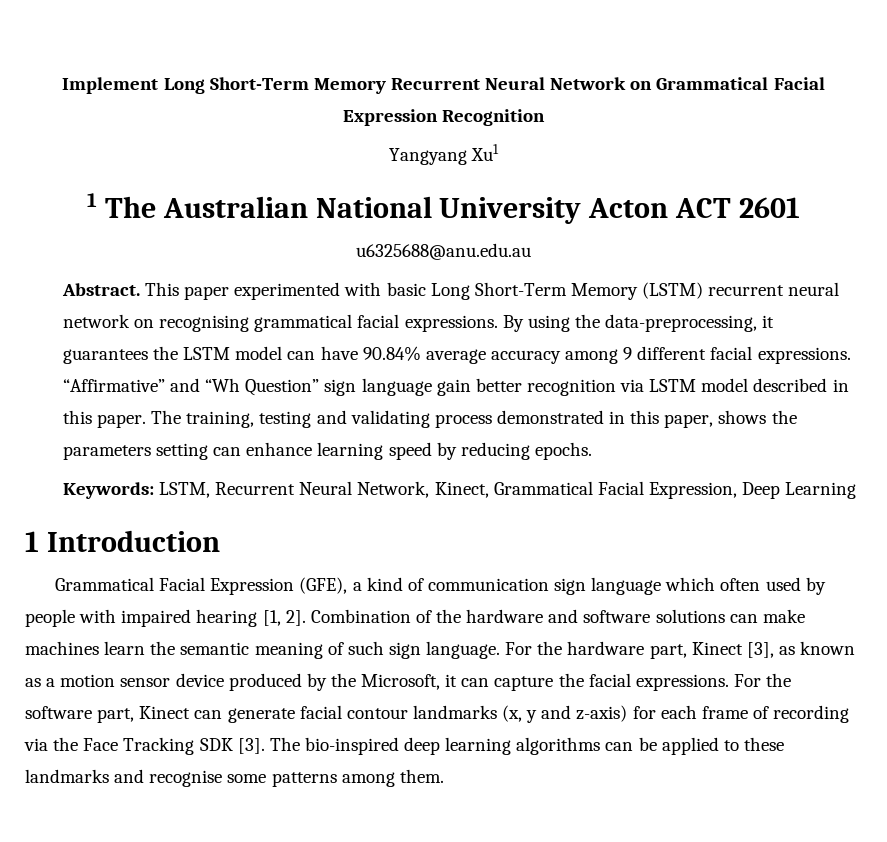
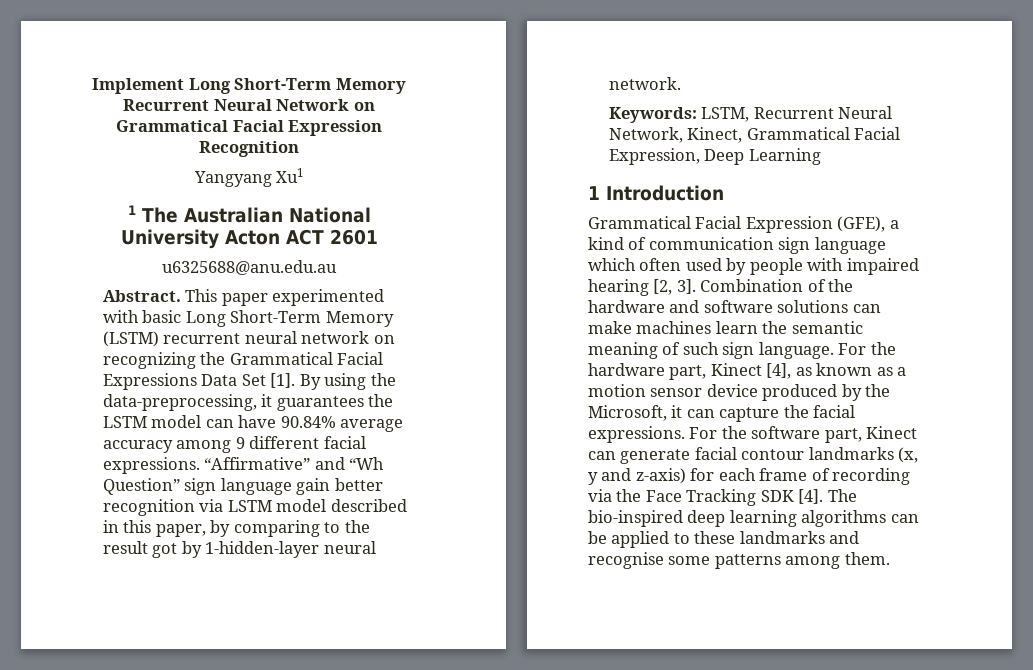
- This paper experimented with basic Long Short-Term Memory (LSTM) recurrent neural network on recognising grammatical facial expressions.
+ This paper experimented with basic Long Short-Term Memory (LSTM) recurrent neural network on recognizing the Grammatical Facial Expressions Data Set [1].
- “Affirmative” and “Wh Question” sign language gain better recognition via LSTM model described in this paper. The training, testing and validating process demonstrated in this paper, shows the parameters setting can enhance learning speed by reducing epochs.
+ “Affirmative” and “Wh Question” sign language gain better recognition via LSTM model described in this paper, by comparing to the result got by 1-hidden-layer neural network.
- Grammatical Facial Expression (GFE), a kind of communication sign language which often used by people with impaired hearing [1, 2].
+ Grammatical Facial Expression (GFE), a kind of communication sign language which often used by people with impaired hearing [2, 3].
- For the hardware part, Kinect [3], as known as a motion sensor device produced by the Microsoft, it can capture the facial expressions.
+ For the hardware part, Kinect [4], as known as a motion sensor device produced by the Microsoft, it can capture the facial expressions.
- For the software part, Kinect can generate facial contour landmarks (x, y and z-axis) for each frame of recording via the Face Tracking SDK [3].
+ For the software part, Kinect can generate facial contour landmarks (x, y and z-axis) for each frame of recording via the Face Tracking SDK [4].

